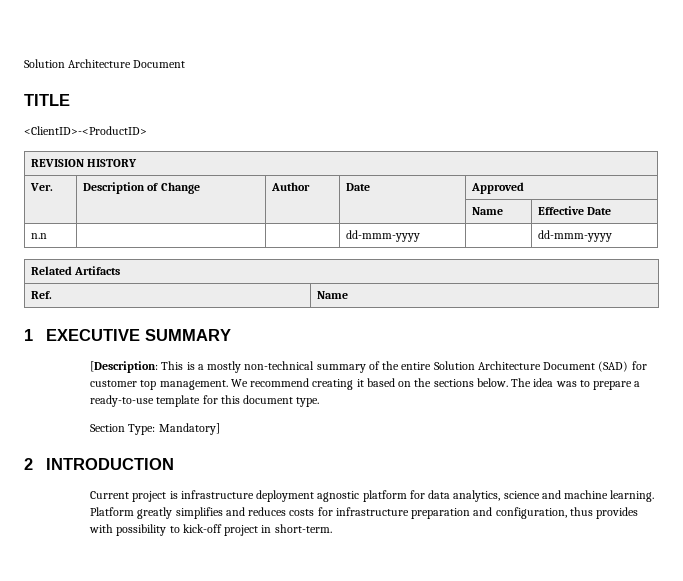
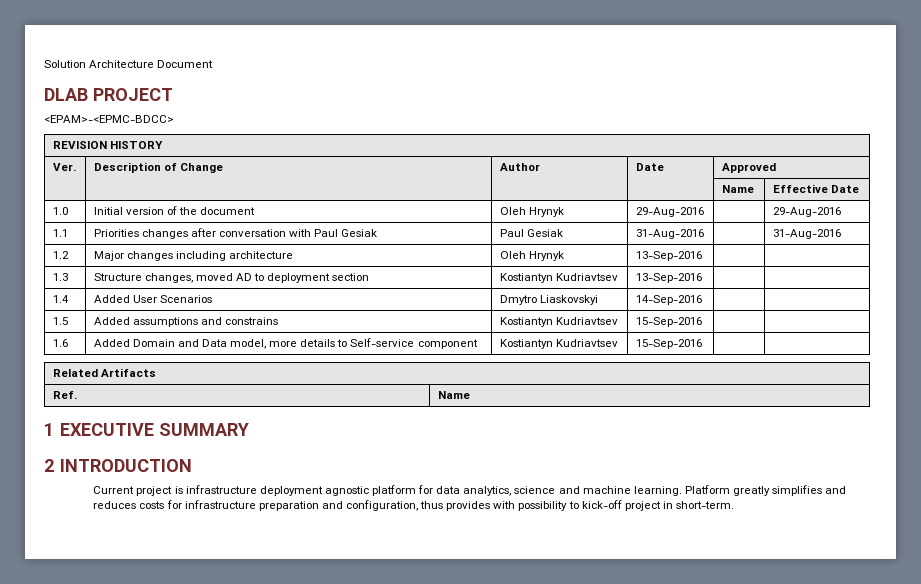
- TITLE
- <ClientID>-<ProductID>
+ DLAB PROJECT
+ <EPAM>-<EPMC-BDCC>
- n.n | | | dd-mmm-yyyy | | dd-mmm-yyyy
+ 1.0 | Initial version of the document | Oleh Hrynyk | 29-Aug-2016 | | 29-Aug-2016
+ 1.1 | Priorities changes after conversation with Paul Gesiak | Paul Gesiak | 31-Aug-2016 | | 31-Aug-2016
+ 1.2 | Major changes including architecture | Oleh Hrynyk | 13-Sep-2016 | |
+ 1.3 | Structure changes, moved AD to deployment section | Kostiantyn Kudriavtsev | 13-Sep-2016 | |
+ 1.4 | Added User Scenarios | Dmytro Liaskovskyi | 14-Sep-2016 | |
+ 1.5 | Added assumptions and constrains | Kostiantyn Kudriavtsev | 15-Sep-2016 | |
+ 1.6 | Added Domain and Data model, more details to Self-service component | Kostiantyn Kudriavtsev | 15-Sep-2016 | |
- [Description: This is a mostly non-technical summary of the entire Solution Architecture Document (SAD) for customer top management. We recommend creating it based on the sections below. The idea was to prepare a ready-to-use template for this document type.
- Section Type: Mandatory]

